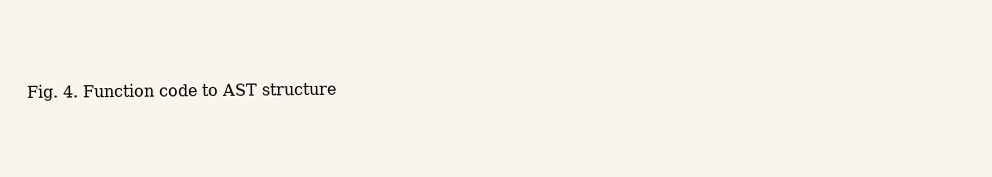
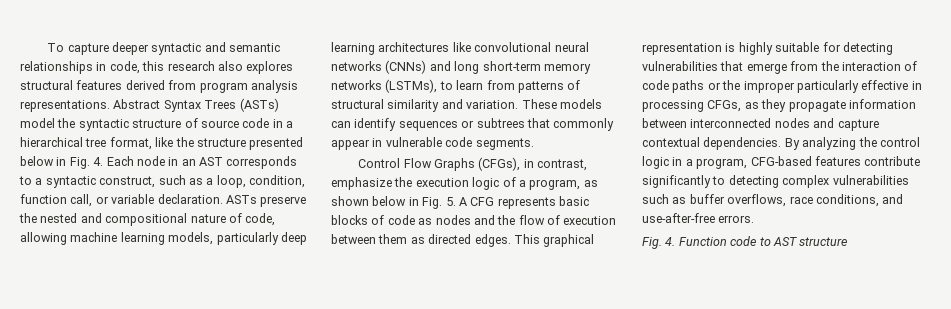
+ To capture deeper syntactic and semantic relationships in code, this research also explores structural features derived from program analysis representations. Abstract Syntax Trees (ASTs) model the syntactic structure of source code in a hierarchical tree format, like the structure presented below in Fig. 4. Each node in an AST corresponds to a syntactic construct, such as a loop, condition, function call, or variable declaration. ASTs preserve the nested and compositional nature of code, allowing machine learning models, particularly deep learning architectures like convolutional neural networks (CNNs) and long short-term memory networks (LSTMs), to learn from patterns of structural similarity and variation. These models can identify sequences or subtrees that commonly appear in vulnerable code segments.
+ Control Flow Graphs (CFGs), in contrast, emphasize the execution logic of a program, as shown below in Fig. 5. A CFG represents basic blocks of code as nodes and the flow of execution between them as directed edges. This graphical representation is highly suitable for detecting vulnerabilities that emerge from the interaction of code paths or the improper particularly effective in processing CFGs, as they propagate information between interconnected nodes and capture contextual dependencies. By analyzing the control logic in a program, CFG-based features contribute significantly to detecting complex vulnerabilities such as buffer overflows, race conditions, and use-after-free errors.

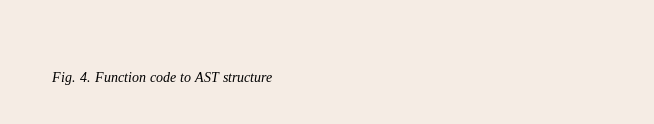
- To capture deeper syntactic and semantic relationships in code, this research also explores structural features derived from program analysis representations. Abstract Syntax Trees (ASTs) model the syntactic structure of source code in a hierarchical tree format, like the structure presented below in Fig. 4. Each node in an AST corresponds to a syntactic construct, such as a loop, condition, function call, or variable declaration. ASTs preserve the nested and compositional nature of code, allowing machine learning models, particularly deep learning architectures like convolutional neural networks (CNNs) and long short-term memory networks (LSTMs), to learn from patterns of structural similarity and variation. These models can identify sequences or subtrees that commonly appear in vulnerable code segments.
- Control Flow Graphs (CFGs), in contrast, emphasize the execution logic of a program, as shown below in Fig. 5. A CFG represents basic blocks of code as nodes and the flow of execution between them as directed edges. This graphical representation is highly suitable for detecting vulnerabilities that emerge from the interaction of code paths or the improper particularly effective in processing CFGs, as they propagate information between interconnected nodes and capture contextual dependencies. By analyzing the control logic in a program, CFG-based features contribute significantly to detecting complex vulnerabilities such as buffer overflows, race conditions, and use-after-free errors.

